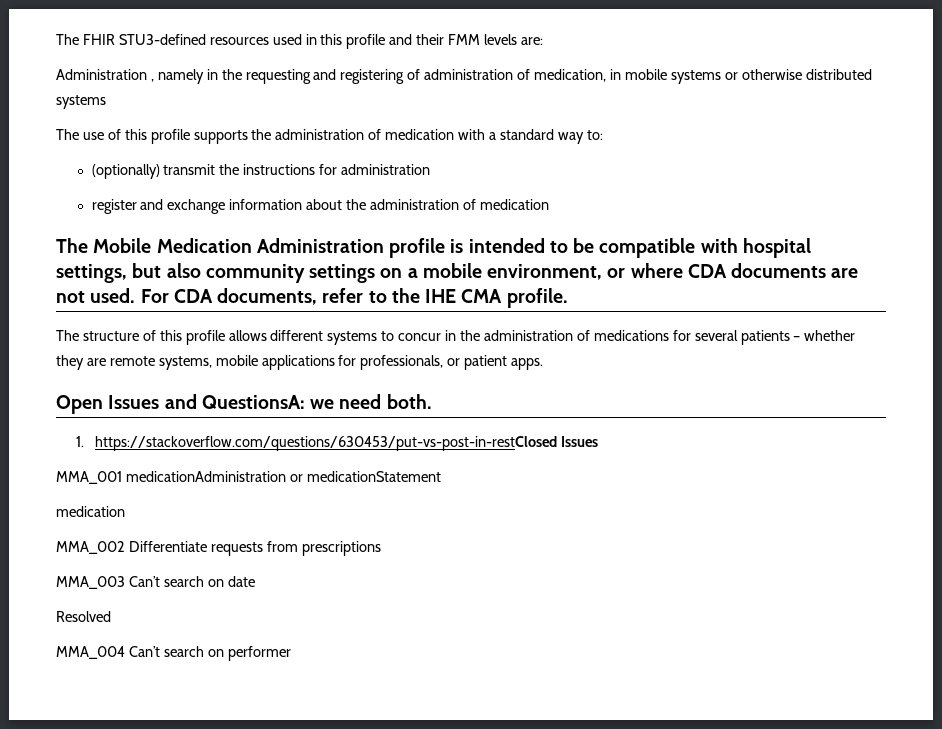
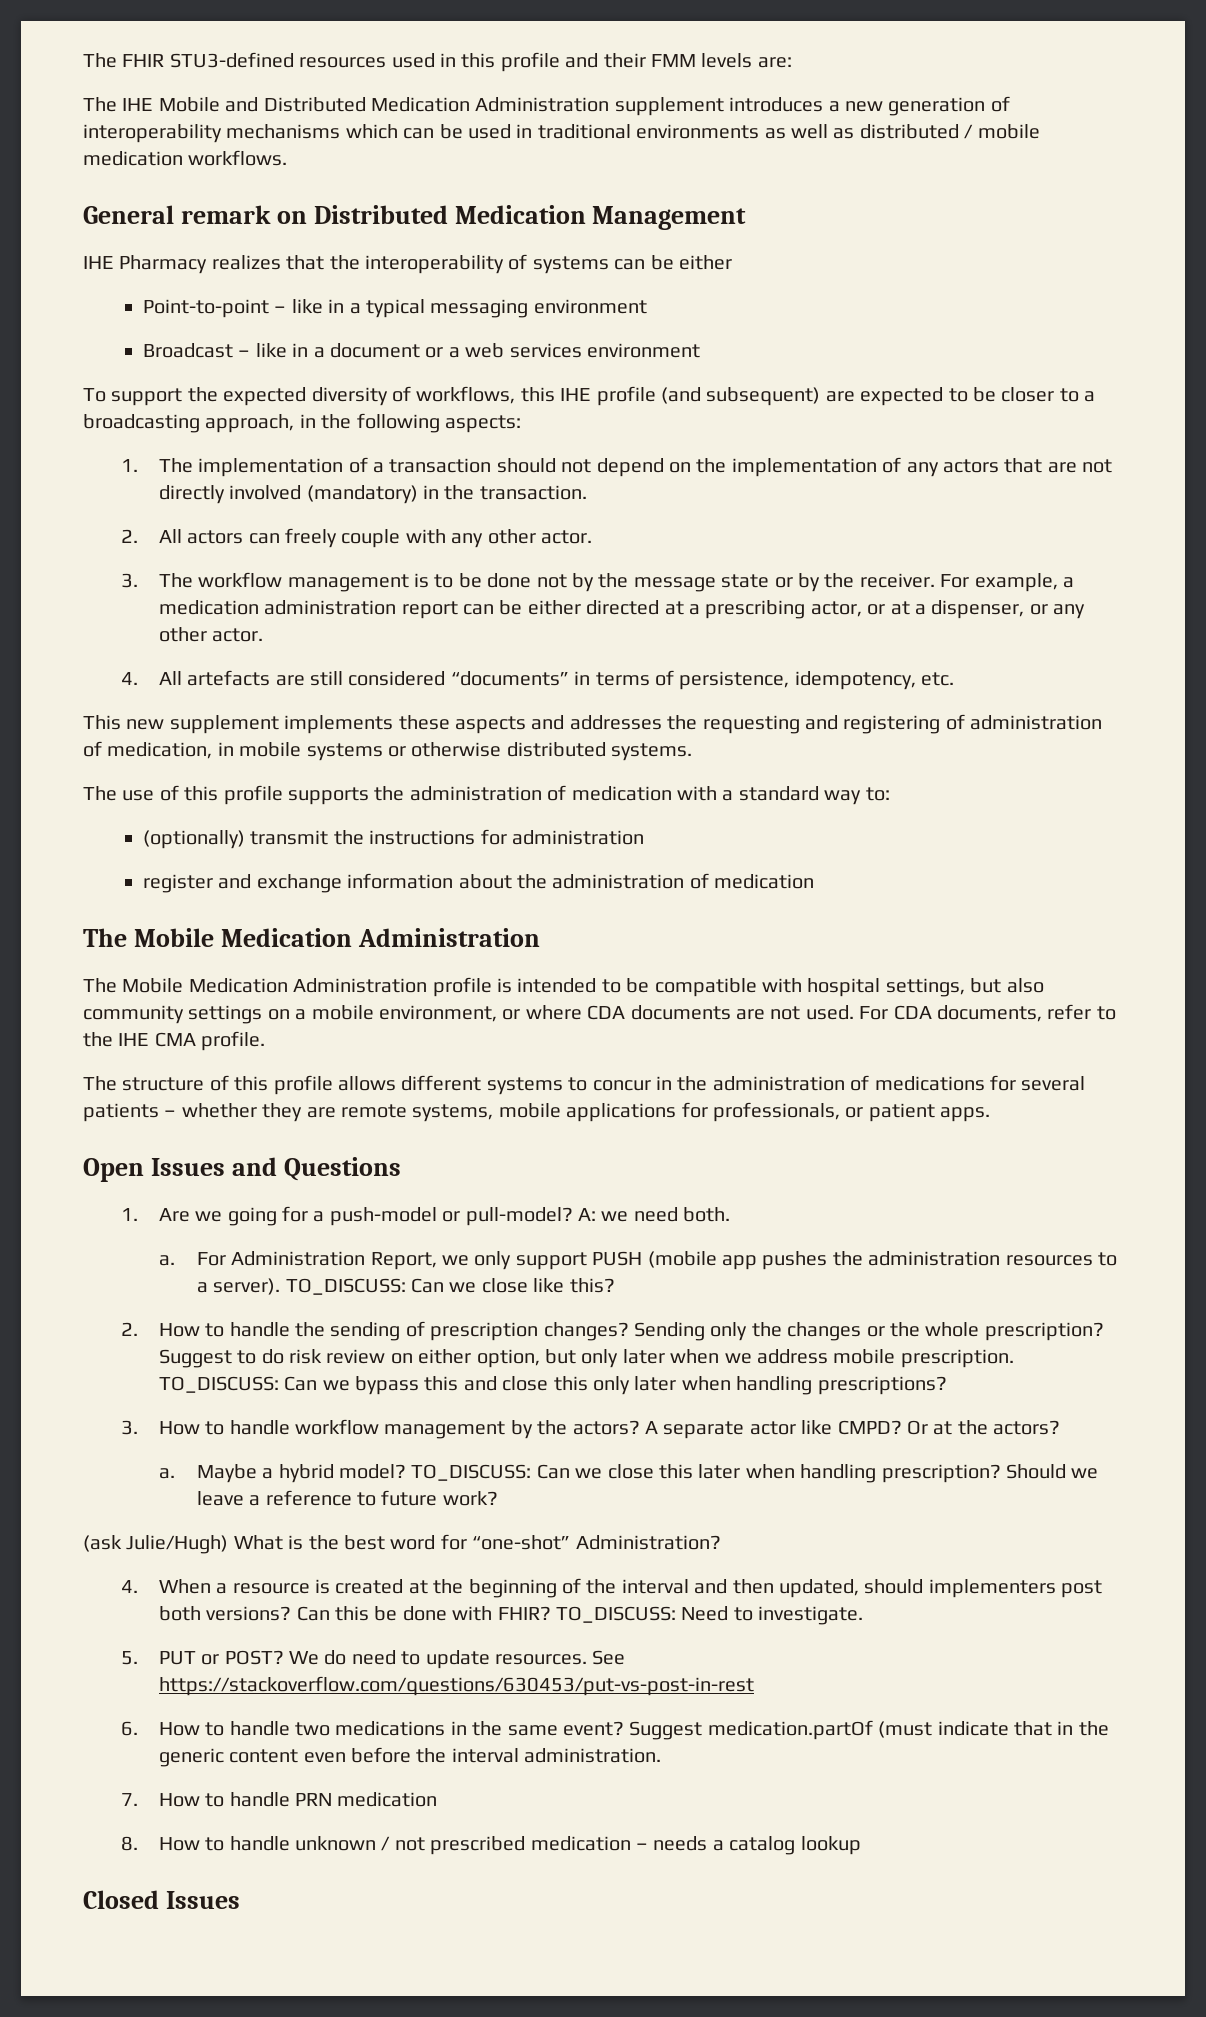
- Administration , namely in the requesting and registering of administration of medication, in mobile systems or otherwise distributed systems
+ The IHE Mobile and Distributed Medication Administration supplement introduces a new generation of interoperability mechanisms which can be used in traditional environments as well as distributed / mobile medication workflows.
+ General remark on Distributed Medication Management
+ IHE Pharmacy realizes that the interoperability of systems can be either
+ Point-to-point – like in a typical messaging environment
+ Broadcast – like in a document or a web services environment
+ To support the expected diversity of workflows, this IHE profile (and subsequent) are expected to be closer to a broadcasting approach, in the following aspects:
+ 1. The implementation of a transaction should not depend on the implementation of any actors that are not directly involved (mandatory) in the transaction.
+ 2. All actors can freely couple with any other actor.
+ 3. The workflow management is to be done not by the message state or by the receiver. For example, a medication administration report can be either directed at a prescribing actor, or at a dispenser, or any other actor.
+ 4. All artefacts are still considered “documents” in terms of persistence, idempotency, etc.
+ This new supplement implements these aspects and addresses the requesting and registering of administration of medication, in mobile systems or otherwise distributed systems.
  register and exchange information about the administration of medication
+ The Mobile Medication Administration
- Open Issues and QuestionsA: we need both.
- 1. https://stackoverflow.com/questions/630453/put-vs-post-in-restClosed Issues
- MMA_001 medicationAdministration or medicationStatement
- medication
- MMA_002 Differentiate requests from prescriptions
- MMA_003 Can’t search on date
- Resolved
- MMA_004 Can’t search on performer
+ Open Issues and Questions
+ 1. Are we going for a push-model or pull-model? A: we need both.
+ a. For Administration Report, we only support PUSH (mobile app pushes the administration resources to a server). TO_DISCUSS: Can we close like this?
+ 2. How to handle the sending of prescription changes? Sending only the changes or the whole prescription? Suggest to do risk review on either option, but only later when we address mobile prescription. TO_DISCUSS: Can we bypass this and close this only later when handling prescriptions?
+ 3. How to handle workflow management by the actors? A separate actor like CMPD? Or at the actors?
+ a. Maybe a hybrid model? TO_DISCUSS: Can we close this later when handling prescription? Should we leave a reference to future work?
+ (ask Julie/Hugh) What is the best word for “one-shot” Administration?
+ 4. When a resource is created at the beginning of the interval and then updated, should implementers post both versions? Can this be done with FHIR? TO_DISCUSS: Need to investigate.
+ 5. PUT or POST? We do need to update resources. See https://stackoverflow.com/questions/630453/put-vs-post-in-rest
+ 6. How to handle two medications in the same event? Suggest medication.partOf (must indicate that in the generic content even before the interval administration.
+ 7. How to handle PRN medication
+ 8. How to handle unknown / not prescribed medication – needs a catalog lookup
+ Closed Issues

